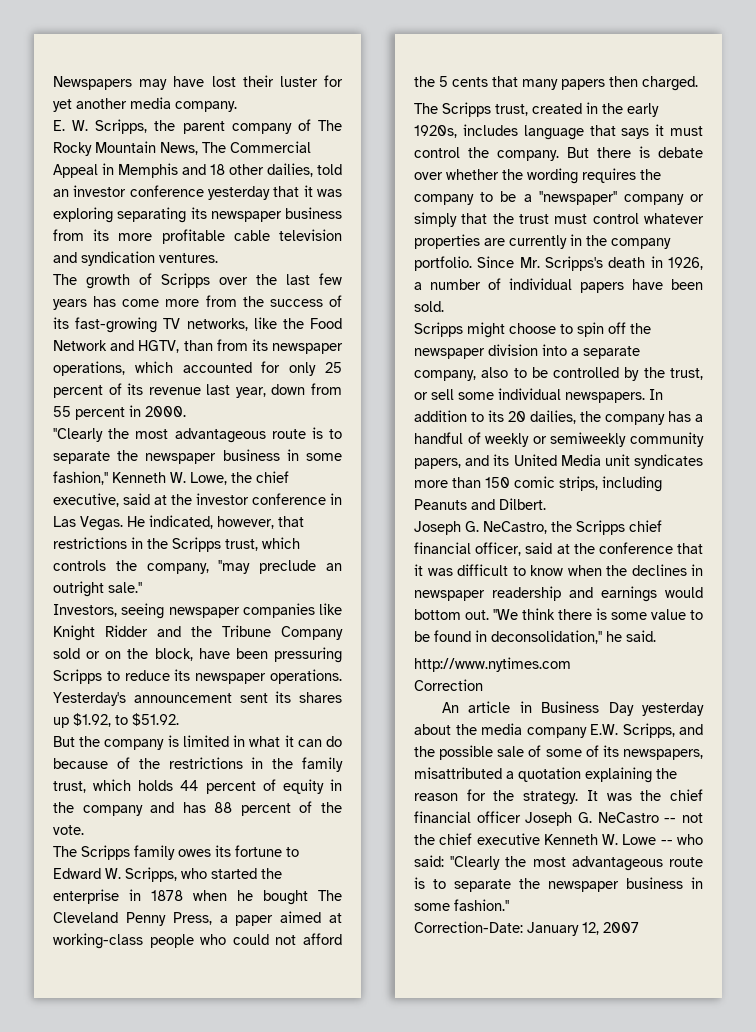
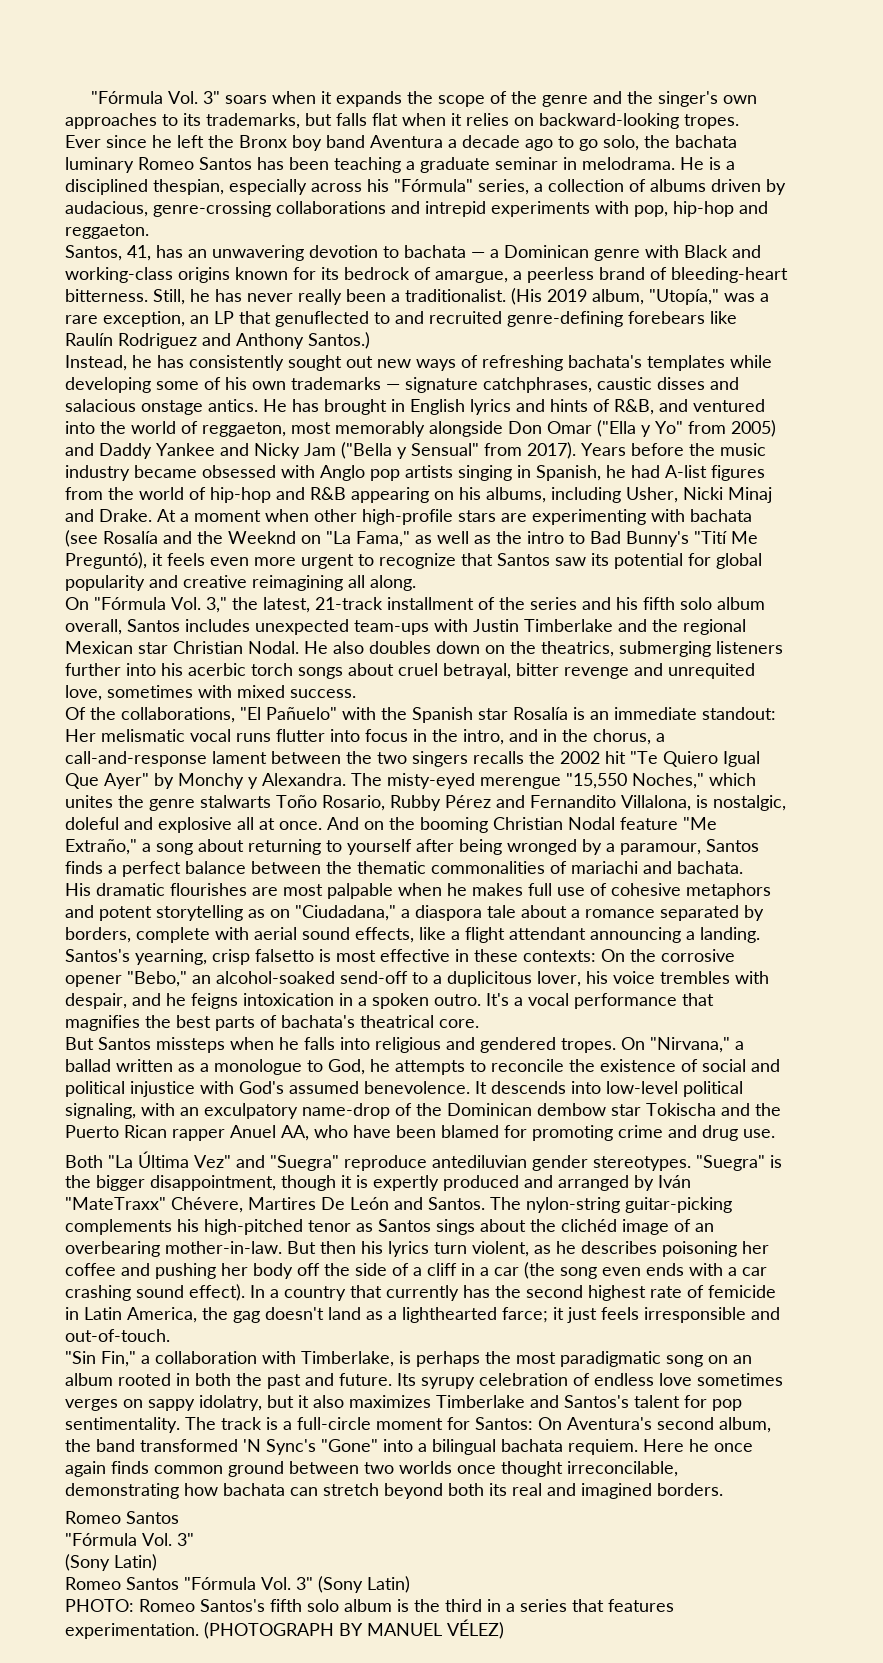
- Newspapers may have lost their luster for yet another media company.
- E. W. Scripps, the parent company of The Rocky Mountain News, The Commercial Appeal in Memphis and 18 other dailies, told an investor conference yesterday that it was exploring separating its newspaper business from its more profitable cable television and syndication ventures.
- The growth of Scripps over the last few years has come more from the success of its fast-growing TV networks, like the Food Network and HGTV, than from its newspaper operations, which accounted for only 25 percent of its revenue last year, down from 55 percent in 2000.
- ''Clearly the most advantageous route is to separate the newspaper business in some fashion,'' Kenneth W. Lowe, the chief executive, said at the investor conference in Las Vegas. He indicated, however, that restrictions in the Scripps trust, which controls the company, ''may preclude an outright sale.''
- Investors, seeing newspaper companies like Knight Ridder and the Tribune Company sold or on the block, have been pressuring Scripps to reduce its newspaper operations. Yesterday's announcement sent its shares up $1.92, to $51.92.
- But the company is limited in what it can do because of the restrictions in the family trust, which holds 44 percent of equity in the company and has 88 percent of the vote.
- The Scripps family owes its fortune to Edward W. Scripps, who started the enterprise in 1878 when he bought The Cleveland Penny Press, a paper aimed at working-class people who could not afford the 5 cents that many papers then charged.
- The Scripps trust, created in the early 1920s, includes language that says it must control the company. But there is debate over whether the wording requires the company to be a ''newspaper'' company or simply that the trust must control whatever properties are currently in the company portfolio. Since Mr. Scripps's death in 1926, a number of individual papers have been sold.
- Scripps might choose to spin off the newspaper division into a separate company, also to be controlled by the trust, or sell some individual newspapers. In addition to its 20 dailies, the company has a handful of weekly or semiweekly community papers, and its United Media unit syndicates more than 150 comic strips, including Peanuts and Dilbert.
- Joseph G. NeCastro, the Scripps chief financial officer, said at the conference that it was difficult to know when the declines in newspaper readership and earnings would bottom out. ''We think there is some value to be found in deconsolidation,'' he said.
- http://www.nytimes.com
- Correction
- An article in Business Day yesterday about the media company E.W. Scripps, and the possible sale of some of its newspapers, misattributed a quotation explaining the reason for the strategy. It was the chief financial officer Joseph G. NeCastro -- not the chief executive Kenneth W. Lowe -- who said: ''Clearly the most advantageous route is to separate the newspaper business in some fashion.''
- Correction-Date: January 12, 2007
+ "Fórmula Vol. 3" soars when it expands the scope of the genre and the singer's own approaches to its trademarks, but falls flat when it relies on backward-looking tropes.
+ Ever since he left the Bronx boy band Aventura a decade ago to go solo, the bachata luminary Romeo Santos has been teaching a graduate seminar in melodrama. He is a disciplined thespian, especially across his "Fórmula" series, a collection of albums driven by audacious, genre-crossing collaborations and intrepid experiments with pop, hip-hop and reggaeton.
+ Santos, 41, has an unwavering devotion to bachata — a Dominican genre with Black and working-class origins known for its bedrock of amargue, a peerless brand of bleeding-heart bitterness. Still, he has never really been a traditionalist. (His 2019 album, "Utopía," was a rare exception, an LP that genuflected to and recruited genre-defining forebears like Raulín Rodriguez and Anthony Santos.)
+ Instead, he has consistently sought out new ways of refreshing bachata's templates while developing some of his own trademarks — signature catchphrases, caustic disses and salacious onstage antics. He has brought in English lyrics and hints of R&B, and ventured into the world of reggaeton, most memorably alongside Don Omar ("Ella y Yo" from 2005) and Daddy Yankee and Nicky Jam ("Bella y Sensual" from 2017). Years before the music industry became obsessed with Anglo pop artists singing in Spanish, he had A-list figures from the world of hip-hop and R&B appearing on his albums, including Usher, Nicki Minaj and Drake. At a moment when other high-profile stars are experimenting with bachata (see Rosalía and the Weeknd on "La Fama," as well as the intro to Bad Bunny's "Tití Me Preguntó), it feels even more urgent to recognize that Santos saw its potential for global popularity and creative reimagining all along.
+ On "Fórmula Vol. 3," the latest, 21-track installment of the series and his fifth solo album overall, Santos includes unexpected team-ups with Justin Timberlake and the regional Mexican star Christian Nodal. He also doubles down on the theatrics, submerging listeners further into his acerbic torch songs about cruel betrayal, bitter revenge and unrequited love, sometimes with mixed success.
+ Of the collaborations, "El Pañuelo" with the Spanish star Rosalía is an immediate standout: Her melismatic vocal runs flutter into focus in the intro, and in the chorus, a call-and-response lament between the two singers recalls the 2002 hit "Te Quiero Igual Que Ayer" by Monchy y Alexandra. The misty-eyed merengue "15,550 Noches," which unites the genre stalwarts Toño Rosario, Rubby Pérez and Fernandito Villalona, is nostalgic, doleful and explosive all at once. And on the booming Christian Nodal feature "Me Extraño," a song about returning to yourself after being wronged by a paramour, Santos finds a perfect balance between the thematic commonalities of mariachi and bachata.
+ His dramatic flourishes are most palpable when he makes full use of cohesive metaphors and potent storytelling as on "Ciudadana," a diaspora tale about a romance separated by borders, complete with aerial sound effects, like a flight attendant announcing a landing. Santos's yearning, crisp falsetto is most effective in these contexts: On the corrosive opener "Bebo," an alcohol-soaked send-off to a duplicitous lover, his voice trembles with despair, and he feigns intoxication in a spoken outro. It's a vocal performance that magnifies the best parts of bachata's theatrical core.
+ But Santos missteps when he falls into religious and gendered tropes. On "Nirvana," a ballad written as a monologue to God, he attempts to reconcile the existence of social and political injustice with God's assumed benevolence. It descends into low-level political signaling, with an exculpatory name-drop of the Dominican dembow star Tokischa and the Puerto Rican rapper Anuel AA, who have been blamed for promoting crime and drug use.
+ Both "La Última Vez" and "Suegra" reproduce antediluvian gender stereotypes. "Suegra" is the bigger disappointment, though it is expertly produced and arranged by Iván "MateTraxx" Chévere, Martires De León and Santos. The nylon-string guitar-picking complements his high-pitched tenor as Santos sings about the clichéd image of an overbearing mother-in-law. But then his lyrics turn violent, as he describes poisoning her coffee and pushing her body off the side of a cliff in a car (the song even ends with a car crashing sound effect). In a country that currently has the second highest rate of femicide in Latin America, the gag doesn't land as a lighthearted farce; it just feels irresponsible and out-of-touch.
+ "Sin Fin," a collaboration with Timberlake, is perhaps the most paradigmatic song on an album rooted in both the past and future. Its syrupy celebration of endless love sometimes verges on sappy idolatry, but it also maximizes Timberlake and Santos's talent for pop sentimentality. The track is a full-circle moment for Santos: On Aventura's second album, the band transformed 'N Sync's "Gone" into a bilingual bachata requiem. Here he once again finds common ground between two worlds once thought irreconcilable, demonstrating how bachata can stretch beyond both its real and imagined borders.
+ Romeo Santos
+ "Fórmula Vol. 3"
+ (Sony Latin)
+ Romeo Santos "Fórmula Vol. 3" (Sony Latin)
+ PHOTO: Romeo Santos's fifth solo album is the third in a series that features experimentation. (PHOTOGRAPH BY MANUEL VÉLEZ)

